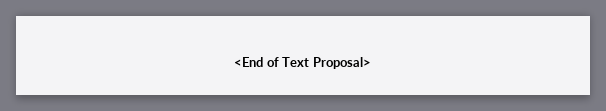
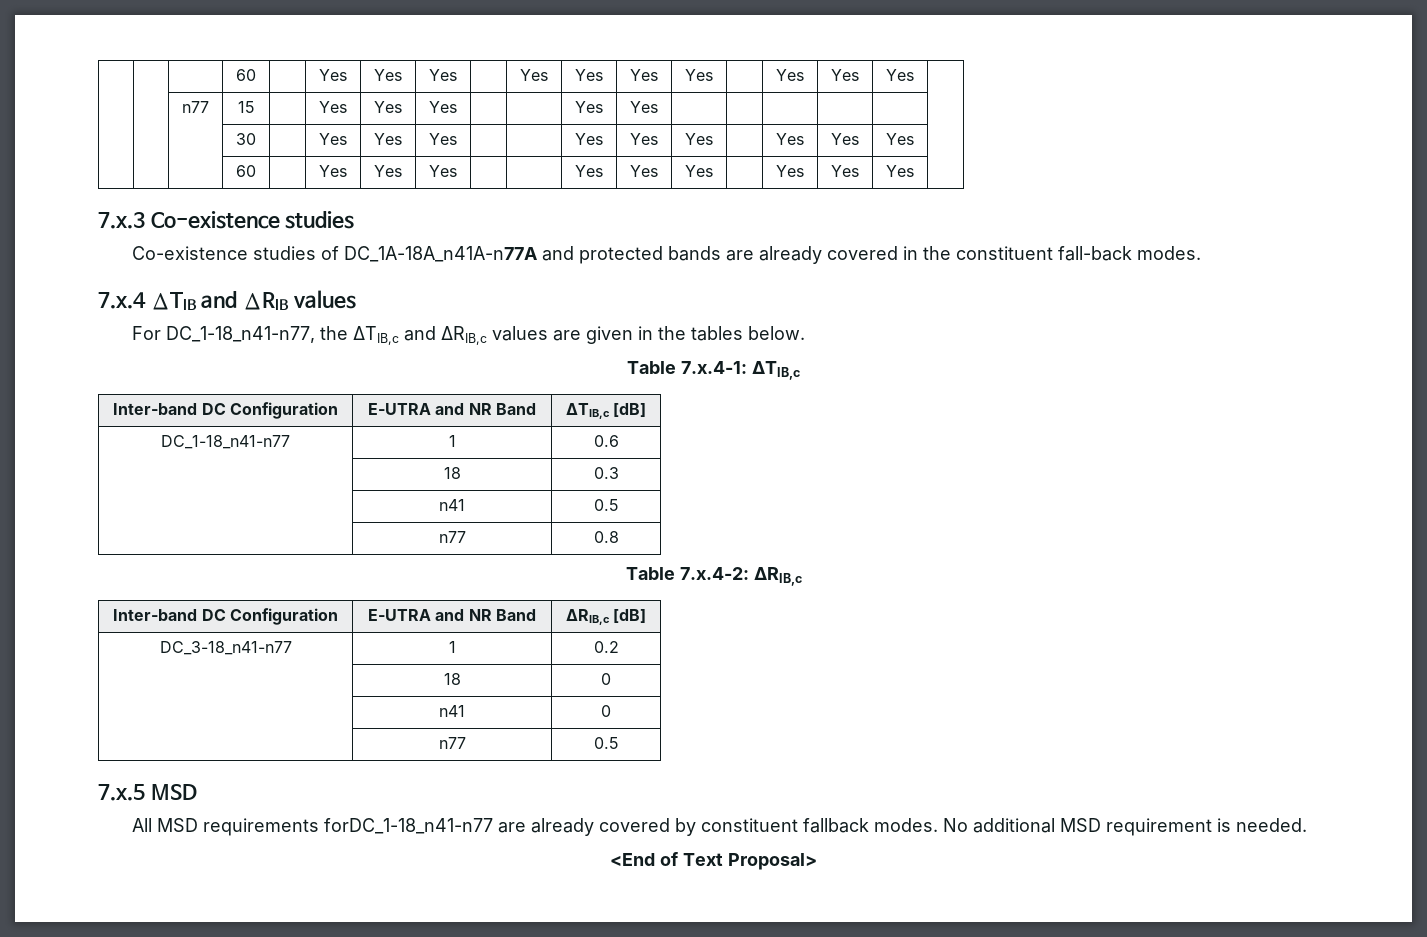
+ | | | 60 | | Yes | Yes | Yes | | Yes | Yes | Yes | Yes | | Yes | Yes | Yes |
+ | | n77 | 15 | | Yes | Yes | Yes | | | Yes | Yes | | | | | |
+ | | | 30 | | Yes | Yes | Yes | | | Yes | Yes | Yes | | Yes | Yes | Yes |
+ | | | 60 | | Yes | Yes | Yes | | | Yes | Yes | Yes | | Yes | Yes | Yes |
+ 7.x.3 Co-existence studies
+ Co-existence studies of DC_1A-18A_n41A-n77A and protected bands are already covered in the constituent fall-back modes.
+ 7.x.4 ∆TIB and ∆RIB values
+ For DC_1-18_n41-n77, the ΔTIB,c and ΔRIB,c values are given in the tables below.
+ Table 7.x.4-1: ΔTIB,c
+ Inter-band DC Configuration | E-UTRA and NR Band | ΔTIB,c [dB]
+ DC_1-18_n41-n77 | 1 | 0.6
+ | 18 | 0.3
+ | n41 | 0.5
+ | n77 | 0.8
+ Table 7.x.4-2: ΔRIB,c
+ Inter-band DC Configuration | E-UTRA and NR Band | ΔRIB,c [dB]
+ DC_3-18_n41-n77 | 1 | 0.2
+ | 18 | 0
+ | n41 | 0
+ | n77 | 0.5
+ 7.x.5 MSD
+ All MSD requirements forDC_1-18_n41-n77 are already covered by constituent fallback modes. No additional MSD requirement is needed.

